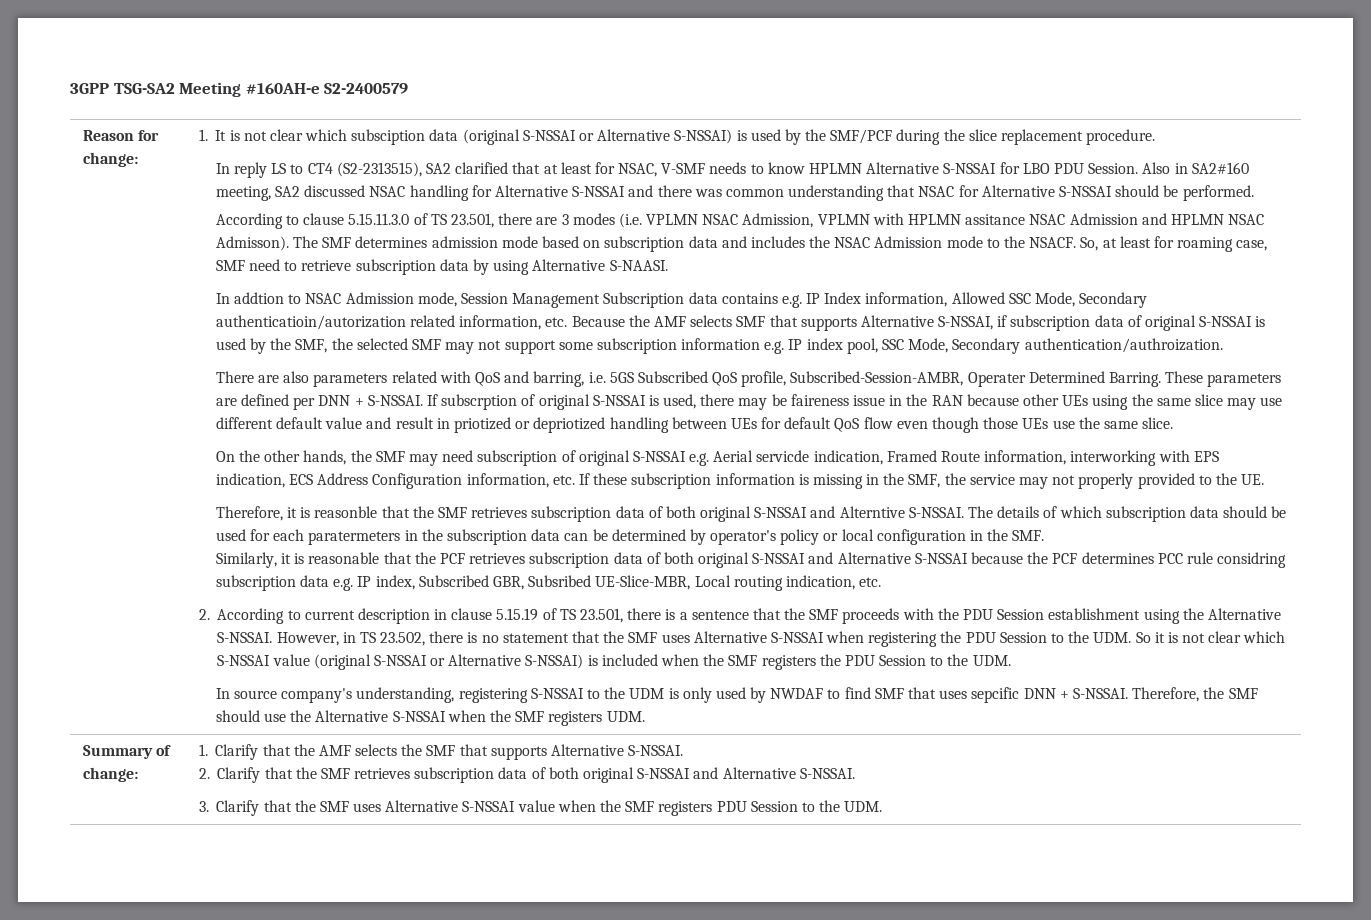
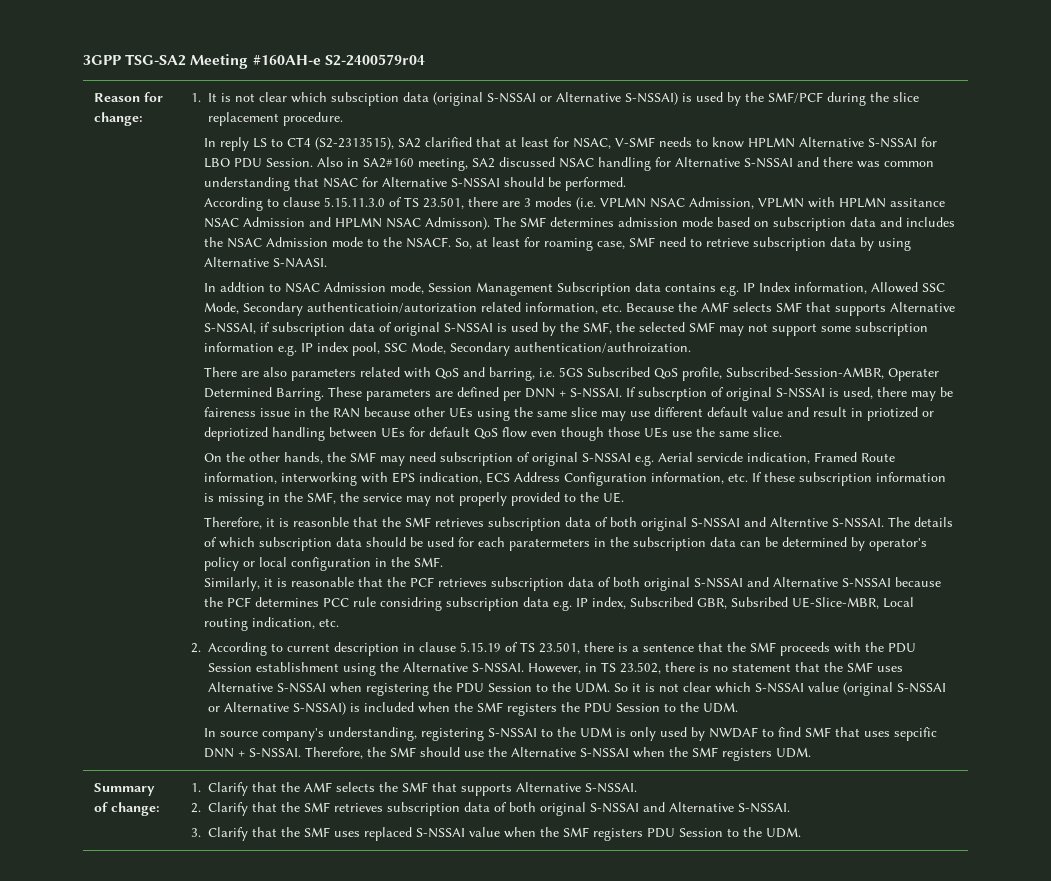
- 3GPP TSG-SA2 Meeting #160AH-e S2-2400579
+ 3GPP TSG-SA2 Meeting #160AH-e S2-2400579r04
- 3. Clarify that the SMF uses Alternative S-NSSAI value when the SMF registers PDU Session to the UDM.
+ 3. Clarify that the SMF uses replaced S-NSSAI value when the SMF registers PDU Session to the UDM.

